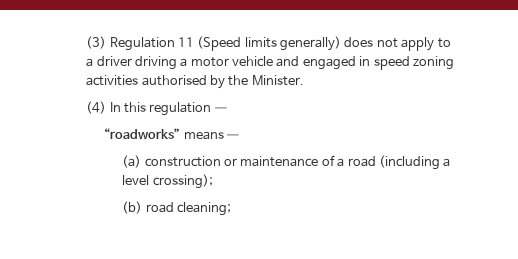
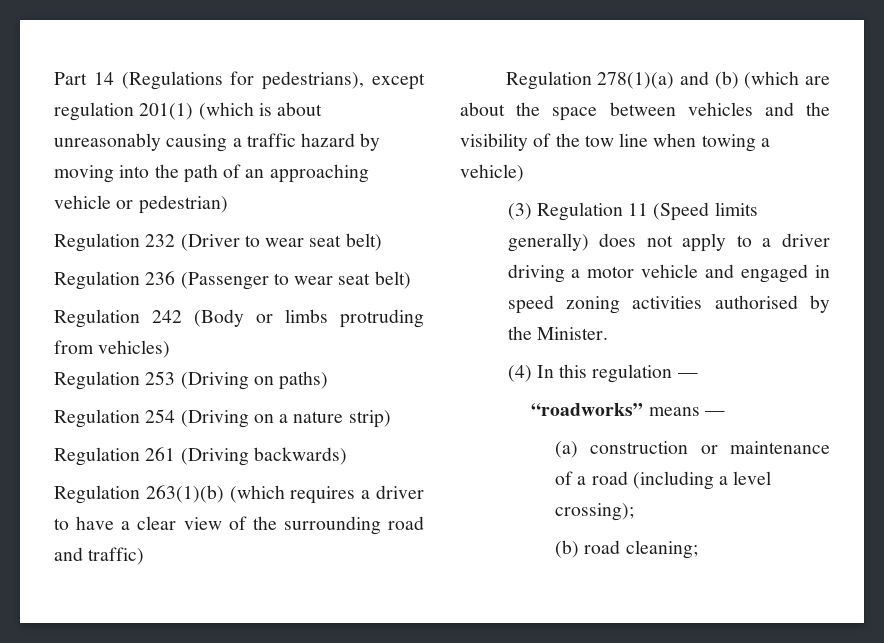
+ Part 14 (Regulations for pedestrians), except regulation 201(1) (which is about unreasonably causing a traffic hazard by moving into the path of an approaching vehicle or pedestrian)
+ Regulation 232 (Driver to wear seat belt)
+ Regulation 236 (Passenger to wear seat belt)
+ Regulation 242 (Body or limbs protruding from vehicles)
+ Regulation 253 (Driving on paths)
+ Regulation 254 (Driving on a nature strip)
+ Regulation 261 (Driving backwards)
+ Regulation 263(1)(b) (which requires a driver to have a clear view of the surrounding road and traffic)
+ Regulation 278(1)(a) and (b) (which are about the space between vehicles and the visibility of the tow line when towing a vehicle)

